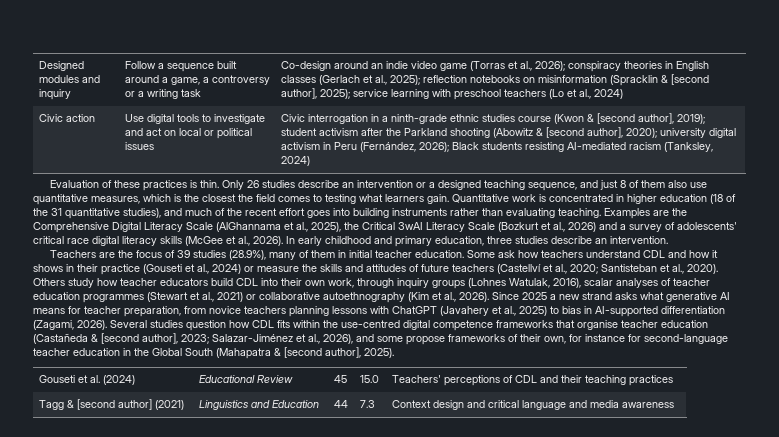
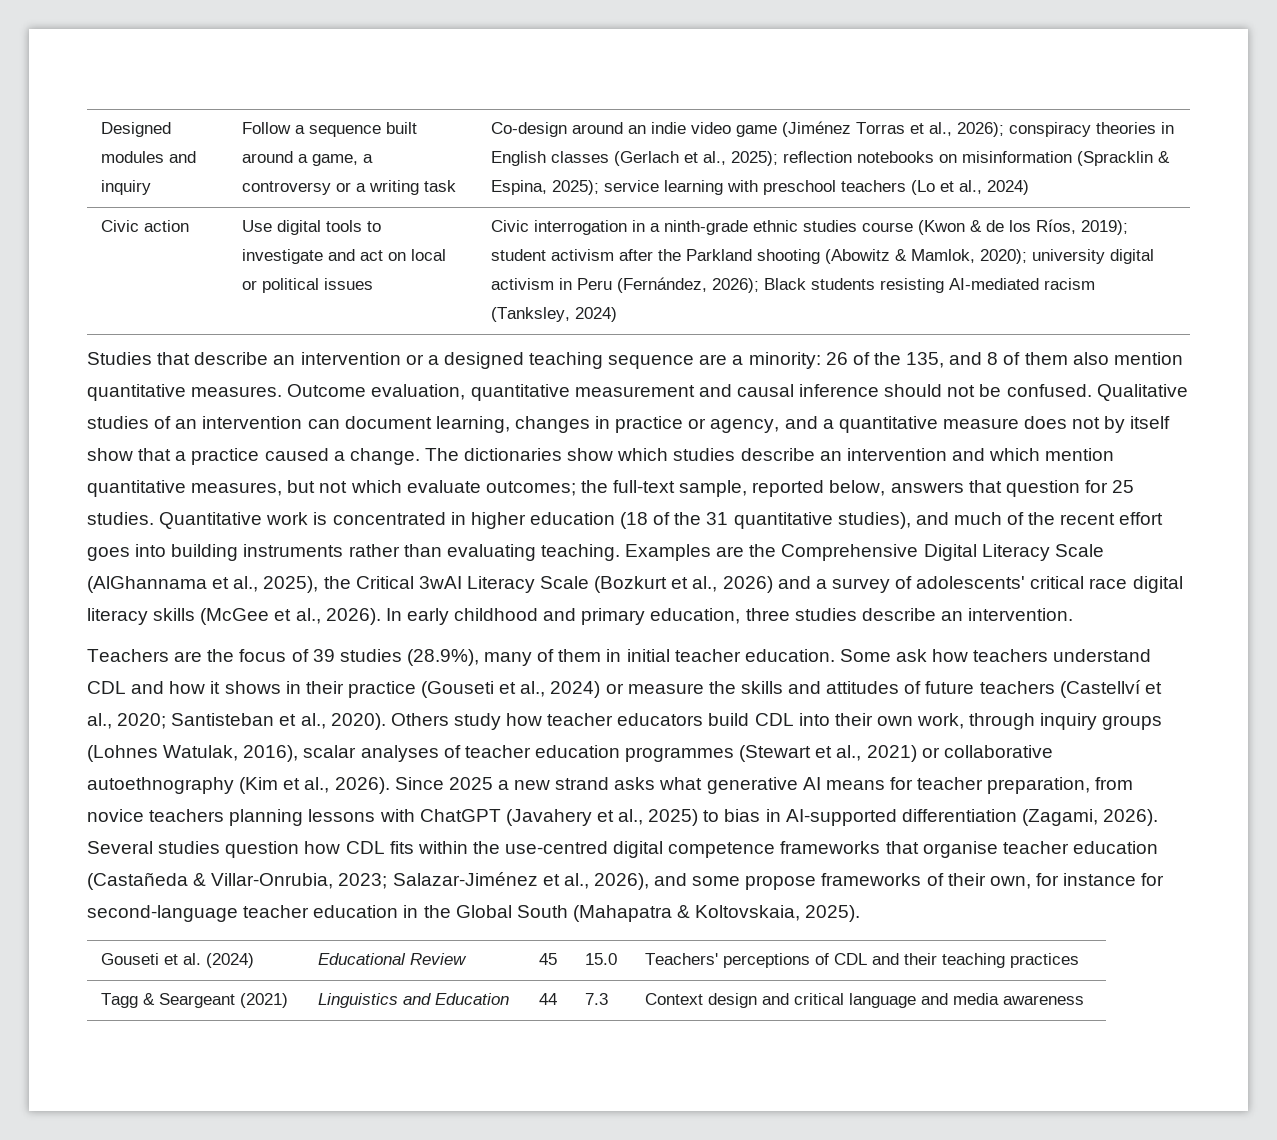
- Co-design around an indie video game (Torras et al., 2026); conspiracy theories in English classes (Gerlach et al., 2025); reflection notebooks on misinformation (Spracklin & [second author], 2025); service learning with preschool teachers (Lo et al., 2024)
+ Co-design around an indie video game (Jiménez Torras et al., 2026); conspiracy theories in English classes (Gerlach et al., 2025); reflection notebooks on misinformation (Spracklin & Espina, 2025); service learning with preschool teachers (Lo et al., 2024)
- Civic interrogation in a ninth-grade ethnic studies course (Kwon & [second author], 2019); student activism after the Parkland shooting (Abowitz & [second author], 2020); university digital activism in Peru (Fernández, 2026); Black students resisting AI-mediated racism (Tanksley, 2024)
+ Civic interrogation in a ninth-grade ethnic studies course (Kwon & de los Ríos, 2019); student activism after the Parkland shooting (Abowitz & Mamlok, 2020); university digital activism in Peru (Fernández, 2026); Black students resisting AI-mediated racism (Tanksley, 2024)
- Evaluation of these practices is thin. Only 26 studies describe an intervention or a designed teaching sequence, and just 8 of them also use quantitative measures, which is the closest the field comes to testing what learners gain.
+ Studies that describe an intervention or a designed teaching sequence are a minority: 26 of the 135, and 8 of them also mention quantitative measures. Outcome evaluation, quantitative measurement and causal inference should not be confused. Qualitative studies of an intervention can document learning, changes in practice or agency, and a quantitative measure does not by itself show that a practice caused a change. The dictionaries show which studies describe an intervention and which mention quantitative measures, but not which evaluate outcomes; the full-text sample, reported below, answers that question for 25 studies.
- Several studies question how CDL fits within the use-centred digital competence frameworks that organise teacher education (Castañeda & [second author], 2023; Salazar-Jiménez et al., 2026), and some propose frameworks of their own, for instance for second-language teacher education in the Global South (Mahapatra & [second author], 2025).
+ Several studies question how CDL fits within the use-centred digital competence frameworks that organise teacher education (Castañeda & Villar-Onrubia, 2023; Salazar-Jiménez et al., 2026), and some propose frameworks of their own, for instance for second-language teacher education in the Global South (Mahapatra & Koltovskaia, 2025).
- Tagg & [second author] (2021) | Linguistics and Education | 44 | 7.3 | Context design and critical language and media awareness
+ Tagg & Seargeant (2021) | Linguistics and Education | 44 | 7.3 | Context design and critical language and media awareness

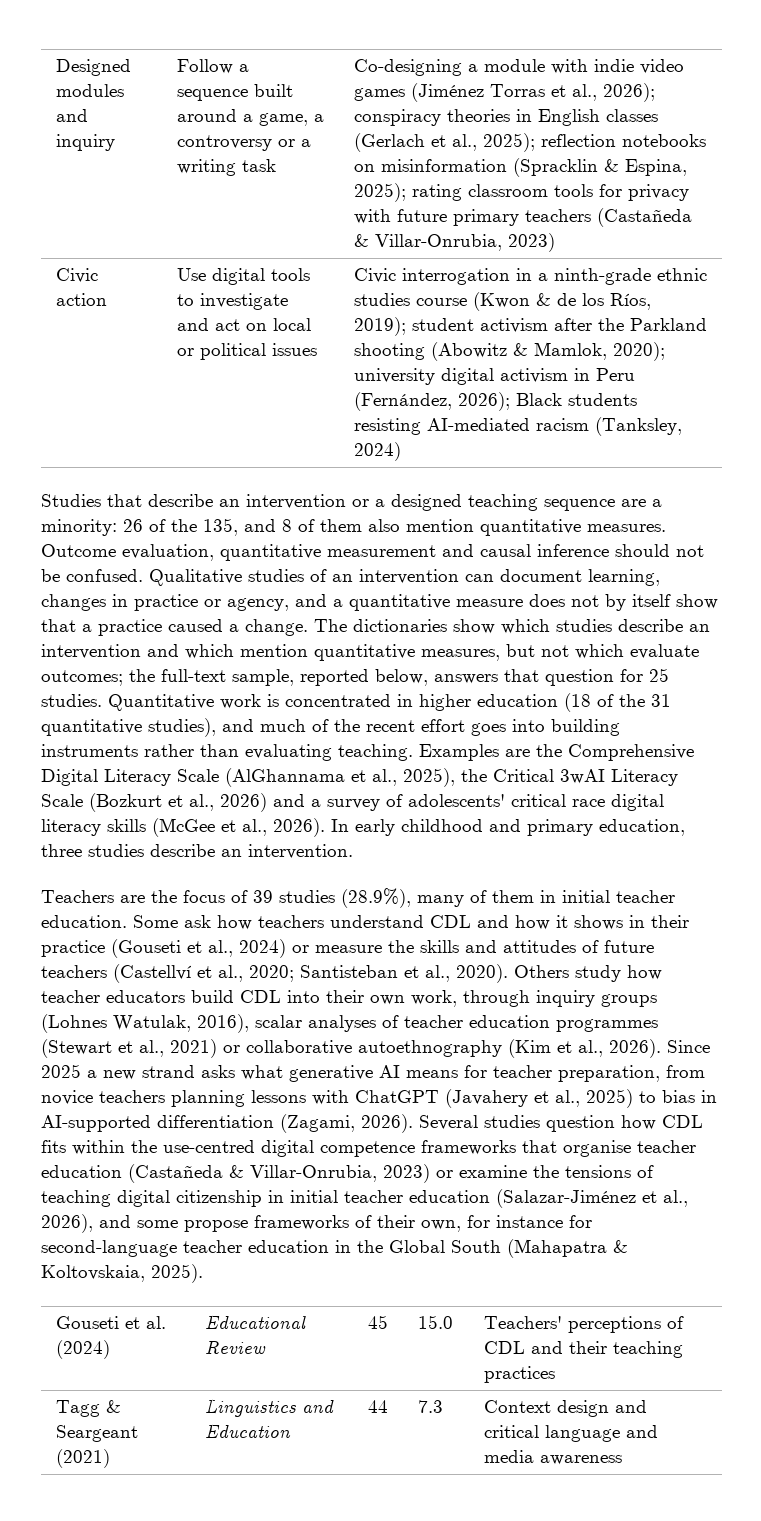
- Co-design around an indie video game (Jiménez Torras et al., 2026); conspiracy theories in English classes (Gerlach et al., 2025); reflection notebooks on misinformation (Spracklin & Espina, 2025); service learning with preschool teachers (Lo et al., 2024)
+ Co-designing a module with indie video games (Jiménez Torras et al., 2026); conspiracy theories in English classes (Gerlach et al., 2025); reflection notebooks on misinformation (Spracklin & Espina, 2025); rating classroom tools for privacy with future primary teachers (Castañeda & Villar-Onrubia, 2023)
- Several studies question how CDL fits within the use-centred digital competence frameworks that organise teacher education (Castañeda & Villar-Onrubia, 2023; Salazar-Jiménez et al., 2026), and some propose frameworks of their own, for instance for second-language teacher education in the Global South (Mahapatra & Koltovskaia, 2025).
+ Several studies question how CDL fits within the use-centred digital competence frameworks that organise teacher education (Castañeda & Villar-Onrubia, 2023) or examine the tensions of teaching digital citizenship in initial teacher education (Salazar-Jiménez et al., 2026), and some propose frameworks of their own, for instance for second-language teacher education in the Global South (Mahapatra & Koltovskaia, 2025).

